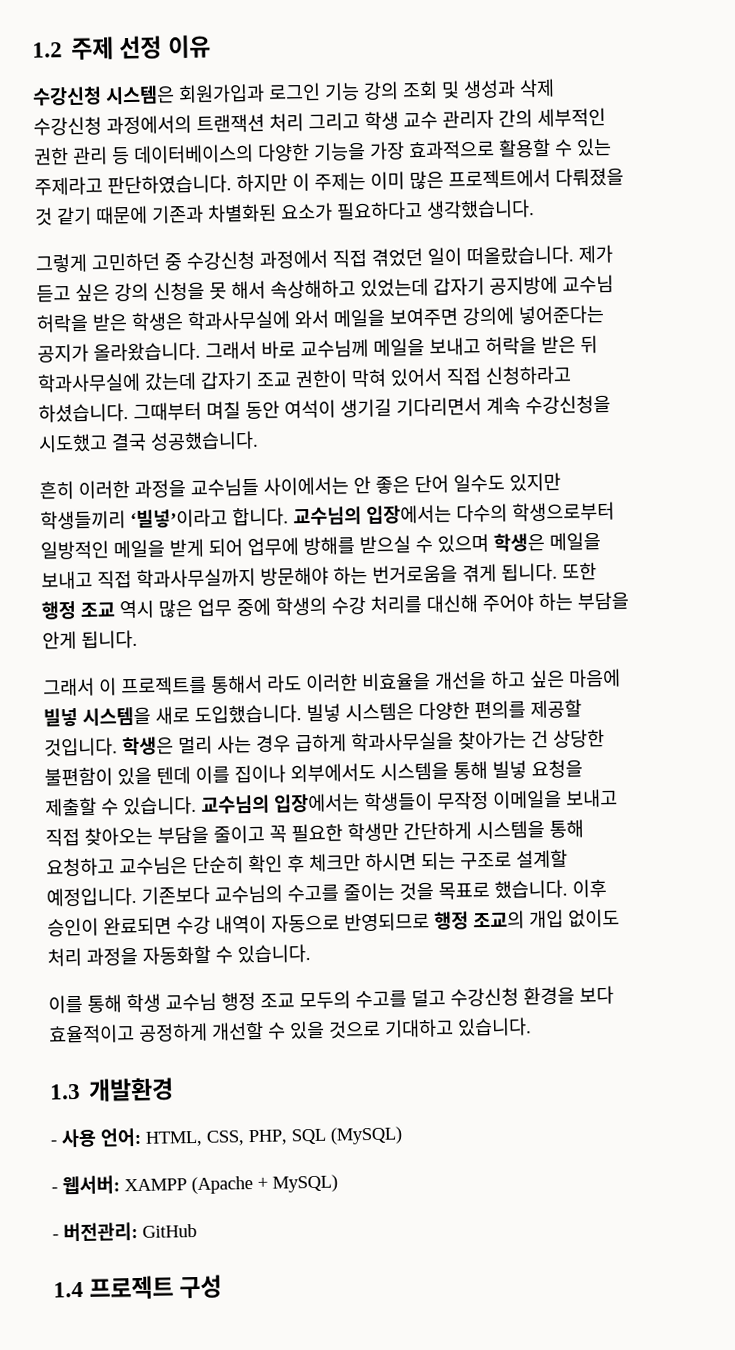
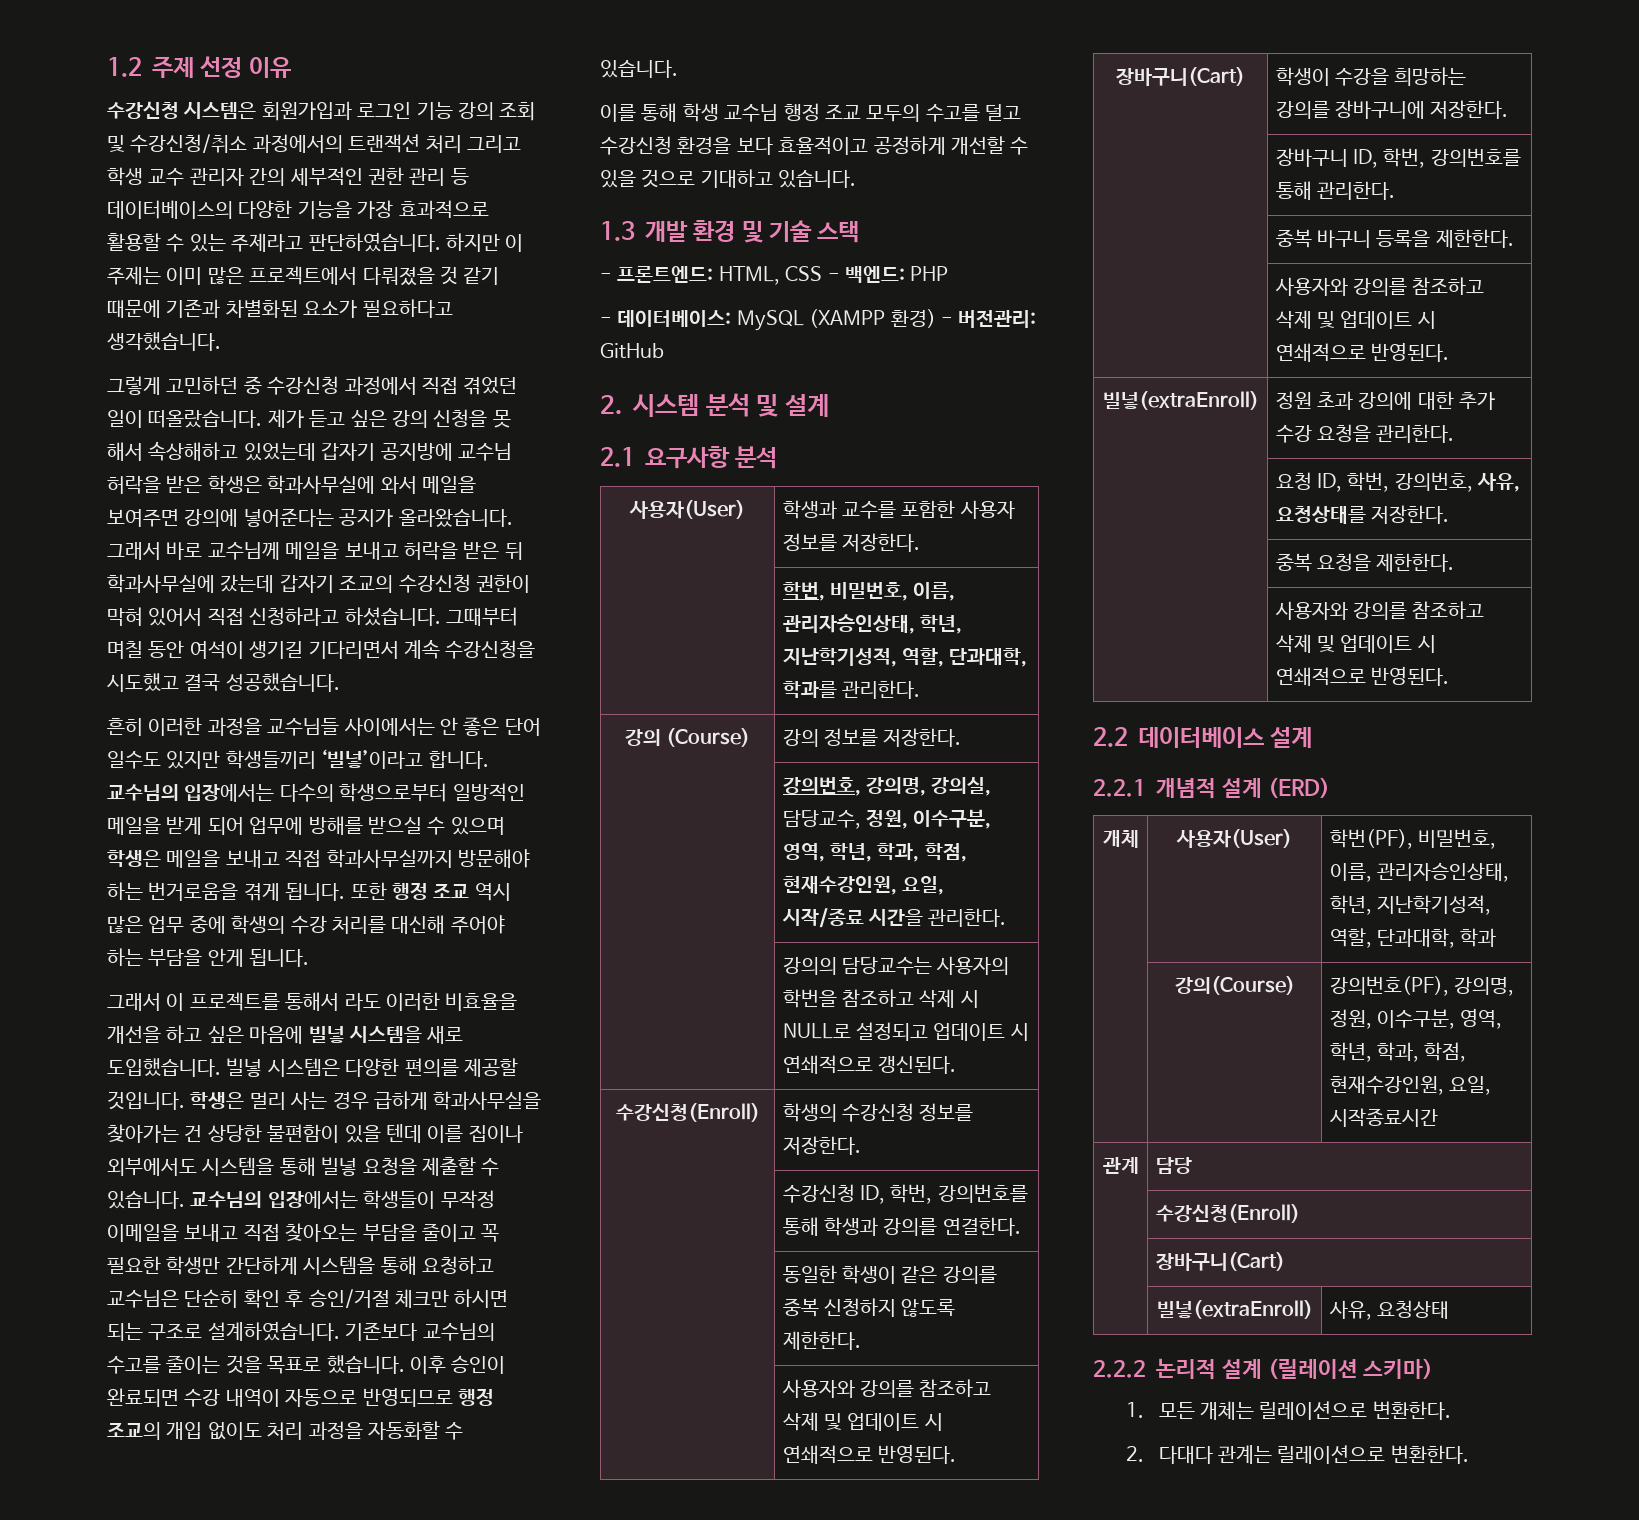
- 수강신청 시스템은 회원가입과 로그인 기능 강의 조회 및 생성과 삭제 수강신청 과정에서의 트랜잭션 처리 그리고 학생 교수 관리자 간의 세부적인 권한 관리 등 데이터베이스의 다양한 기능을 가장 효과적으로 활용할 수 있는 주제라고 판단하였습니다.
+ 수강신청 시스템은 회원가입과 로그인 기능 강의 조회 및 수강신청/취소 과정에서의 트랜잭션 처리 그리고 학생 교수 관리자 간의 세부적인 권한 관리 등 데이터베이스의 다양한 기능을 가장 효과적으로 활용할 수 있는 주제라고 판단하였습니다.
- 그래서 바로 교수님께 메일을 보내고 허락을 받은 뒤 학과사무실에 갔는데 갑자기 조교 권한이 막혀 있어서 직접 신청하라고 하셨습니다.
+ 그래서 바로 교수님께 메일을 보내고 허락을 받은 뒤 학과사무실에 갔는데 갑자기 조교의 수강신청 권한이 막혀 있어서 직접 신청하라고 하셨습니다.
- 교수님의 입장에서는 학생들이 무작정 이메일을 보내고 직접 찾아오는 부담을 줄이고 꼭 필요한 학생만 간단하게 시스템을 통해 요청하고 교수님은 단순히 확인 후 체크만 하시면 되는 구조로 설계할 예정입니다.
+ 교수님의 입장에서는 학생들이 무작정 이메일을 보내고 직접 찾아오는 부담을 줄이고 꼭 필요한 학생만 간단하게 시스템을 통해 요청하고 교수님은 단순히 확인 후 승인/거절 체크만 하시면 되는 구조로 설계하였습니다.
- 1.3 개발환경
- - 사용 언어: HTML, CSS, PHP, SQL (MySQL)
- - 웹서버: XAMPP (Apache + MySQL)
- - 버전관리: GitHub
- 1.4 프로젝트 구성
+ 1.3 개발 환경 및 기술 스택
+ - 프론트엔드: HTML, CSS - 백엔드: PHP
+ - 데이터베이스: MySQL (XAMPP 환경) - 버전관리: GitHub
+ 2. 시스템 분석 및 설계
+ 2.1 요구사항 분석
+ 사용자(User) | 학생과 교수를 포함한 사용자 정보를 저장한다.
+ | 학번, 비밀번호, 이름, 관리자승인상태, 학년, 지난학기성적, 역할, 단과대학, 학과를 관리한다.
+ 강의 (Course) | 강의 정보를 저장한다.
+ | 강의번호, 강의명, 강의실, 담당교수, 정원, 이수구분, 영역, 학년, 학과, 학점, 현재수강인원, 요일, 시작/종료 시간을 관리한다.
+ | 강의의 담당교수는 사용자의 학번을 참조하고 삭제 시 NULL로 설정되고 업데이트 시 연쇄적으로 갱신된다.
+ 수강신청(Enroll) | 학생의 수강신청 정보를 저장한다.
+ | 수강신청 ID, 학번, 강의번호를 통해 학생과 강의를 연결한다.
+ | 동일한 학생이 같은 강의를 중복 신청하지 않도록 제한한다.
+ | 사용자와 강의를 참조하고 삭제 및 업데이트 시 연쇄적으로 반영된다.
+ 장바구니(Cart) | 학생이 수강을 희망하는 강의를 장바구니에 저장한다.
+ | 장바구니 ID, 학번, 강의번호를 통해 관리한다.
+ | 중복 바구니 등록을 제한한다.
+ | 사용자와 강의를 참조하고 삭제 및 업데이트 시 연쇄적으로 반영된다.
+ 빌넣(extraEnroll) | 정원 초과 강의에 대한 추가 수강 요청을 관리한다.
+ | 요청 ID, 학번, 강의번호, 사유, 요청상태를 저장한다.
+ | 중복 요청을 제한한다.
+ | 사용자와 강의를 참조하고 삭제 및 업데이트 시 연쇄적으로 반영된다.
+ 2.2 데이터베이스 설계
+ 2.2.1 개념적 설계 (ERD)
+ 개체 | 사용자(User) | 학번(PF), 비밀번호, 이름, 관리자승인상태, 학년, 지난학기성적, 역할, 단과대학, 학과
+ | 강의(Course) | 강의번호(PF), 강의명, 정원, 이수구분, 영역, 학년, 학과, 학점, 현재수강인원, 요일, 시작종료시간
+ 관계 | 담당
+ | 수강신청(Enroll)
+ | 장바구니(Cart)
+ | 빌넣(extraEnroll) | 사유, 요청상태
+ 2.2.2 논리적 설계 (릴레이션 스키마)
+ 1. 모든 개체는 릴레이션으로 변환한다.
+ 2. 다대다 관계는 릴레이션으로 변환한다.

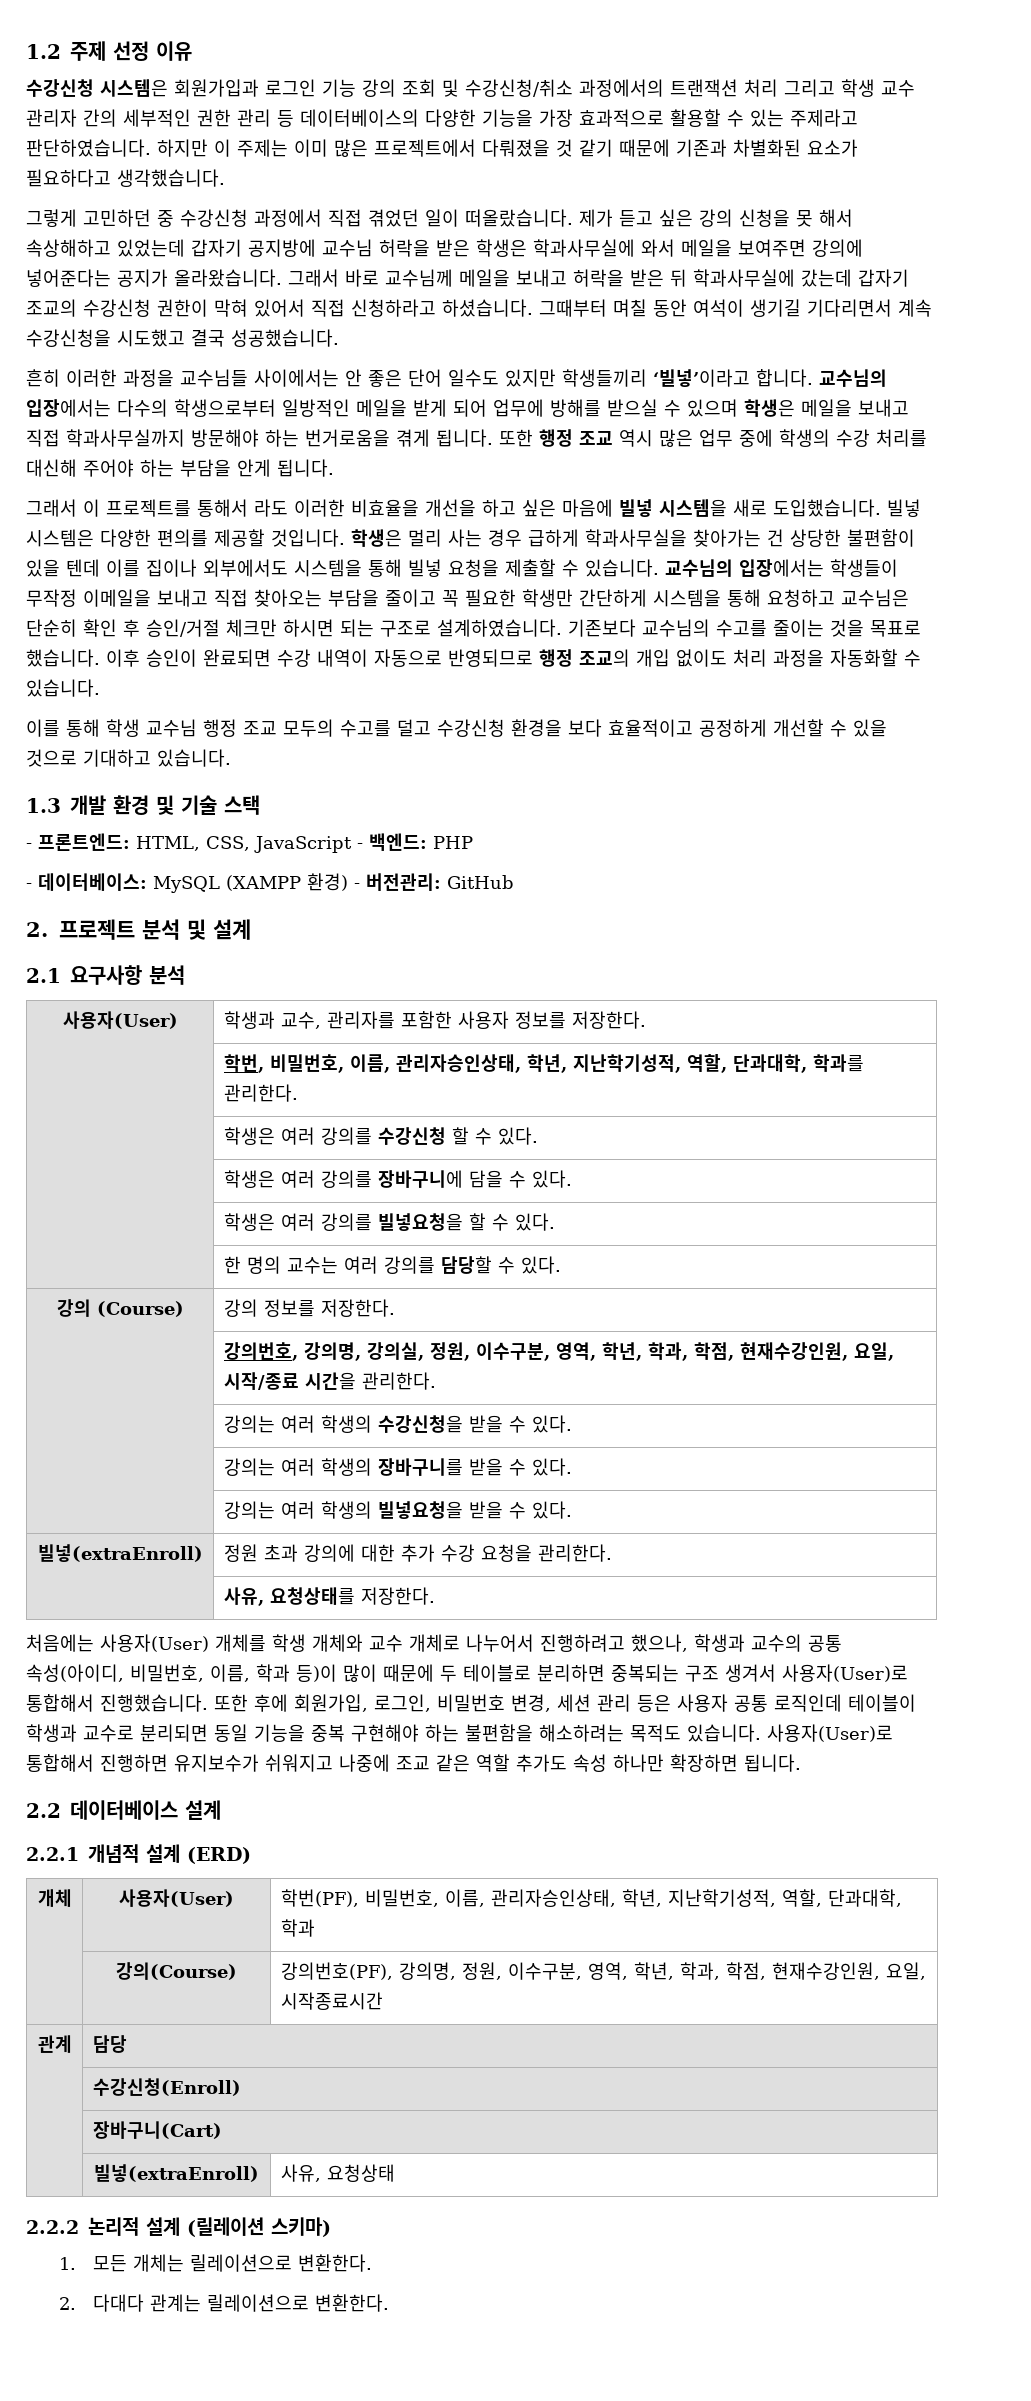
- - 프론트엔드: HTML, CSS - 백엔드: PHP
+ - 프론트엔드: HTML, CSS, JavaScript - 백엔드: PHP
- 2. 시스템 분석 및 설계
+ 2. 프로젝트 분석 및 설계
- 사용자(User) | 학생과 교수를 포함한 사용자 정보를 저장한다.
+ 사용자(User) | 학생과 교수, 관리자를 포함한 사용자 정보를 저장한다.
+ | 학생은 여러 강의를 수강신청 할 수 있다.
+ | 학생은 여러 강의를 장바구니에 담을 수 있다.
+ | 학생은 여러 강의를 빌넣요청을 할 수 있다.
+ | 한 명의 교수는 여러 강의를 담당할 수 있다.
- | 강의번호, 강의명, 강의실, 담당교수, 정원, 이수구분, 영역, 학년, 학과, 학점, 현재수강인원, 요일, 시작/종료 시간을 관리한다.
+ | 강의번호, 강의명, 강의실, 정원, 이수구분, 영역, 학년, 학과, 학점, 현재수강인원, 요일, 시작/종료 시간을 관리한다.
- | 강의의 담당교수는 사용자의 학번을 참조하고 삭제 시 NULL로 설정되고 업데이트 시 연쇄적으로 갱신된다.
- 수강신청(Enroll) | 학생의 수강신청 정보를 저장한다.
- | 수강신청 ID, 학번, 강의번호를 통해 학생과 강의를 연결한다.
- | 동일한 학생이 같은 강의를 중복 신청하지 않도록 제한한다.
- | 사용자와 강의를 참조하고 삭제 및 업데이트 시 연쇄적으로 반영된다.
- 장바구니(Cart) | 학생이 수강을 희망하는 강의를 장바구니에 저장한다.
- | 장바구니 ID, 학번, 강의번호를 통해 관리한다.
- | 중복 바구니 등록을 제한한다.
- | 사용자와 강의를 참조하고 삭제 및 업데이트 시 연쇄적으로 반영된다.
+ | 강의는 여러 학생의 수강신청을 받을 수 있다.
+ | 강의는 여러 학생의 장바구니를 받을 수 있다.
+ | 강의는 여러 학생의 빌넣요청을 받을 수 있다.
- | 요청 ID, 학번, 강의번호, 사유, 요청상태를 저장한다.
+ | 사유, 요청상태를 저장한다.
- | 중복 요청을 제한한다.
- | 사용자와 강의를 참조하고 삭제 및 업데이트 시 연쇄적으로 반영된다.
+ 처음에는 사용자(User) 개체를 학생 개체와 교수 개체로 나누어서 진행하려고 했으나, 학생과 교수의 공통 속성(아이디, 비밀번호, 이름, 학과 등)이 많이 때문에 두 테이블로 분리하면 중복되는 구조 생겨서 사용자(User)로 통합해서 진행했습니다. 또한 후에 회원가입, 로그인, 비밀번호 변경, 세션 관리 등은 사용자 공통 로직인데 테이블이 학생과 교수로 분리되면 동일 기능을 중복 구현해야 하는 불편함을 해소하려는 목적도 있습니다. 사용자(User)로 통합해서 진행하면 유지보수가 쉬워지고 나중에 조교 같은 역할 추가도 속성 하나만 확장하면 됩니다.

